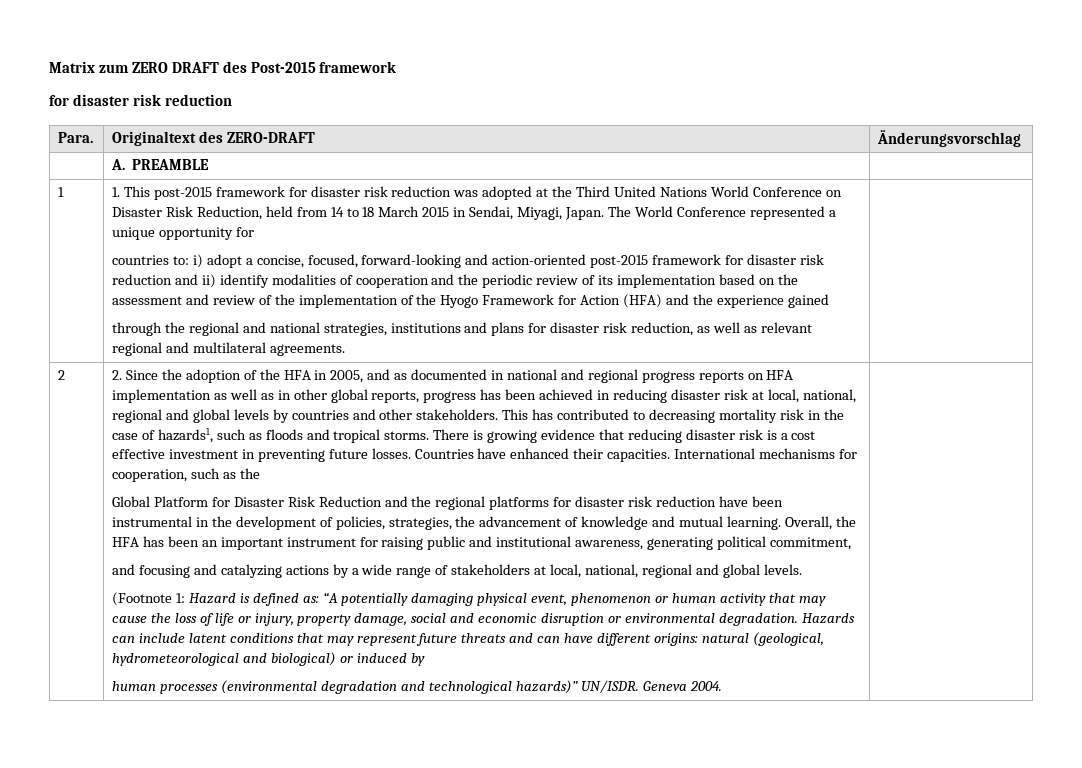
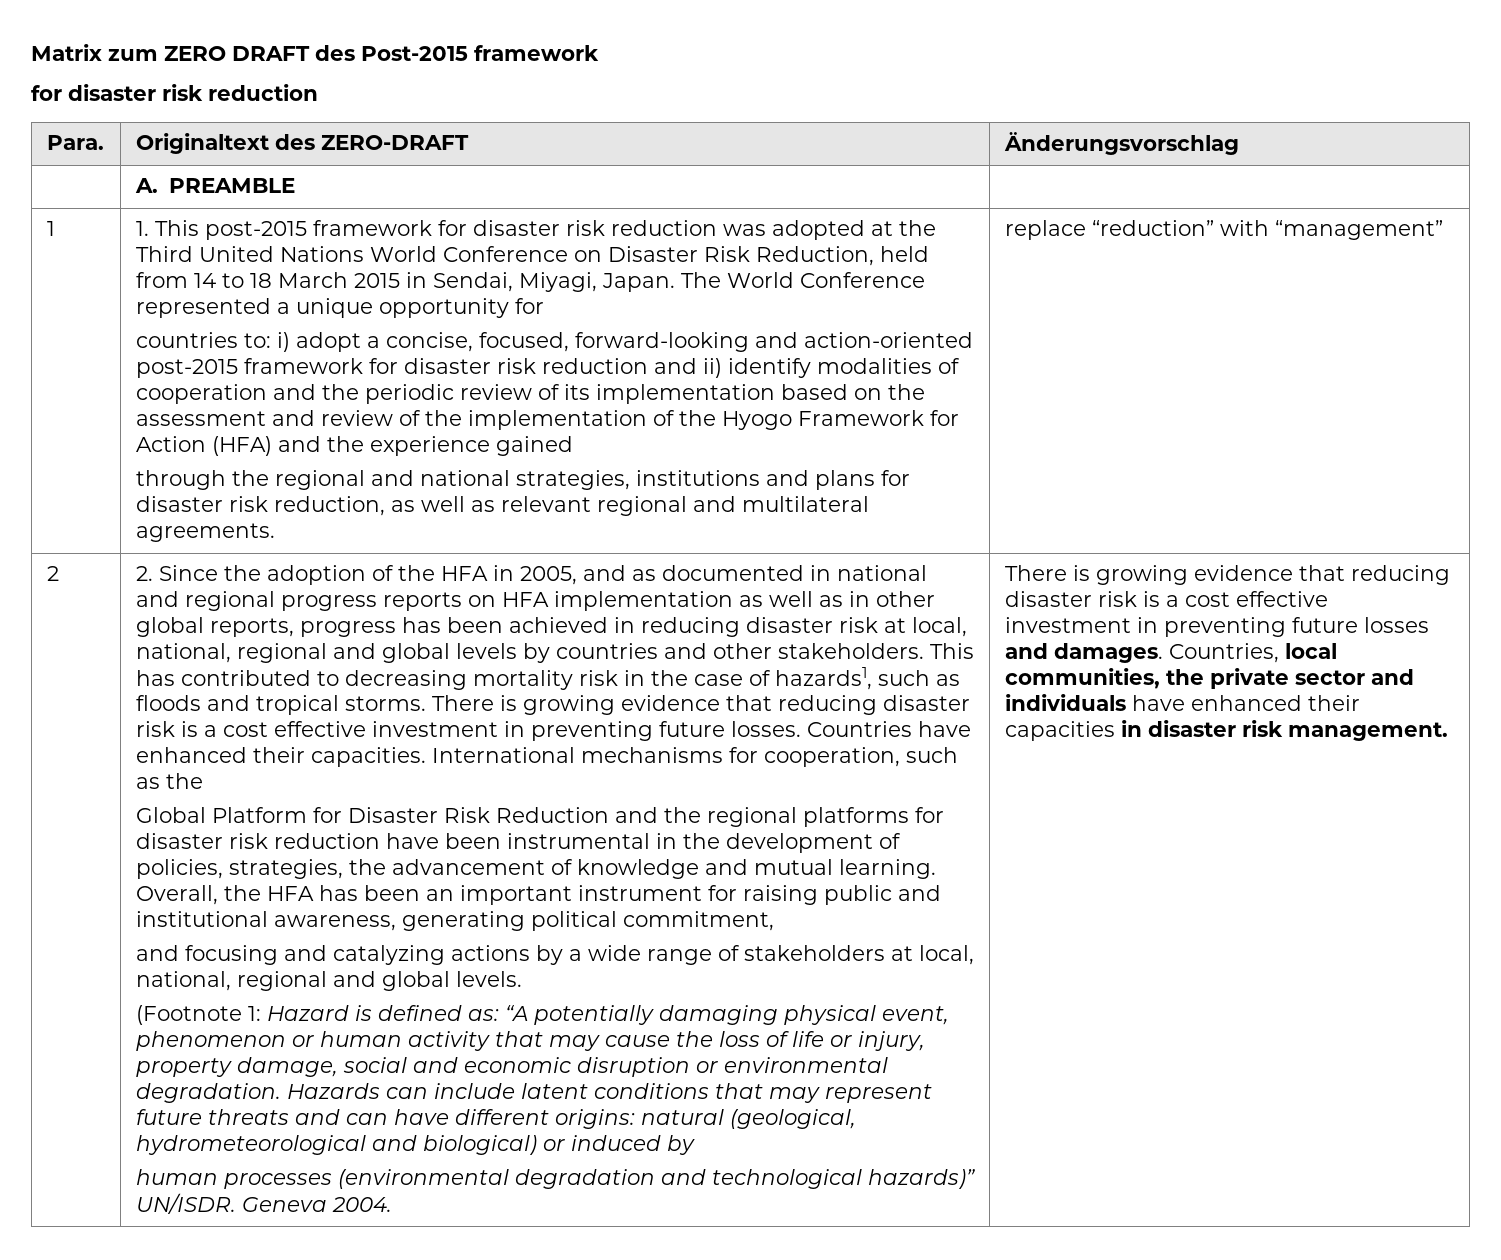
+ replace “reduction” with “management”
+ There is growing evidence that reducing disaster risk is a cost effective investment in preventing future losses and damages. Countries, local communities, the private sector and individuals have enhanced their capacities in disaster risk management.

